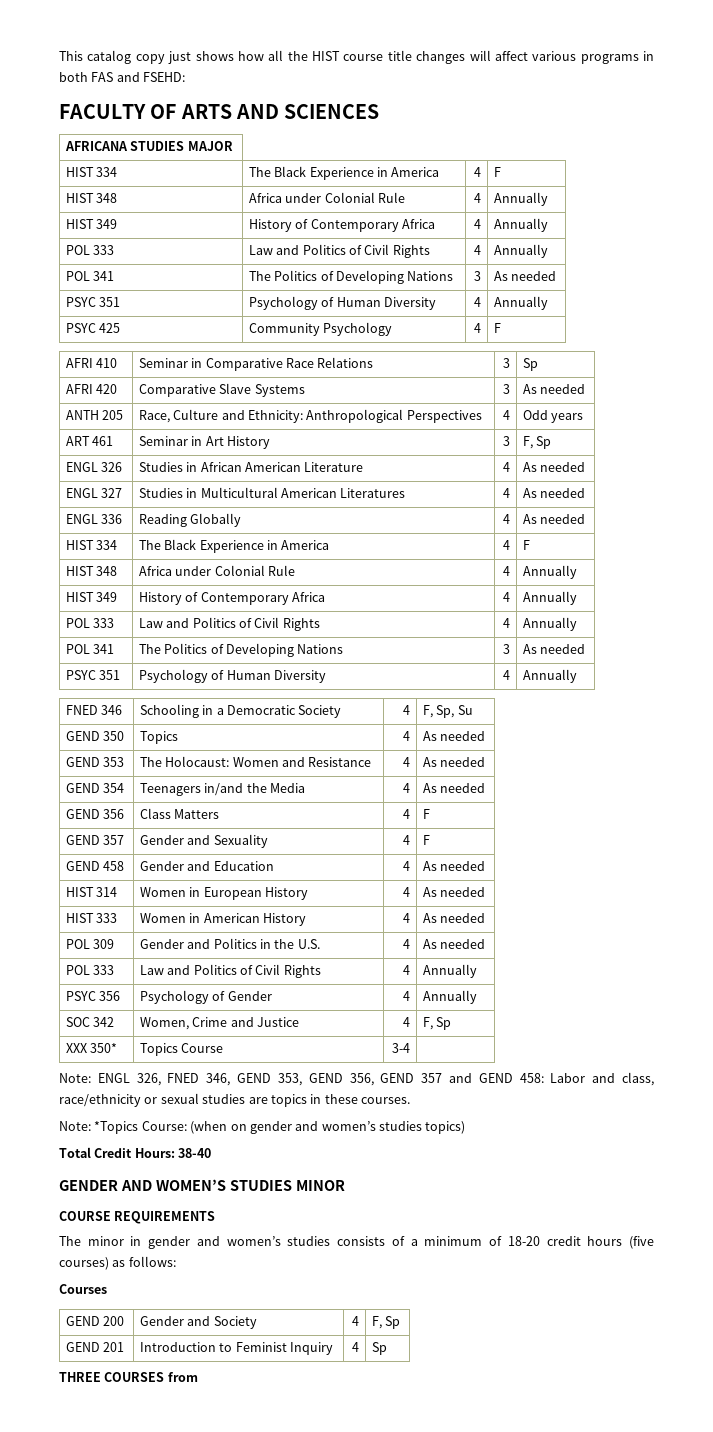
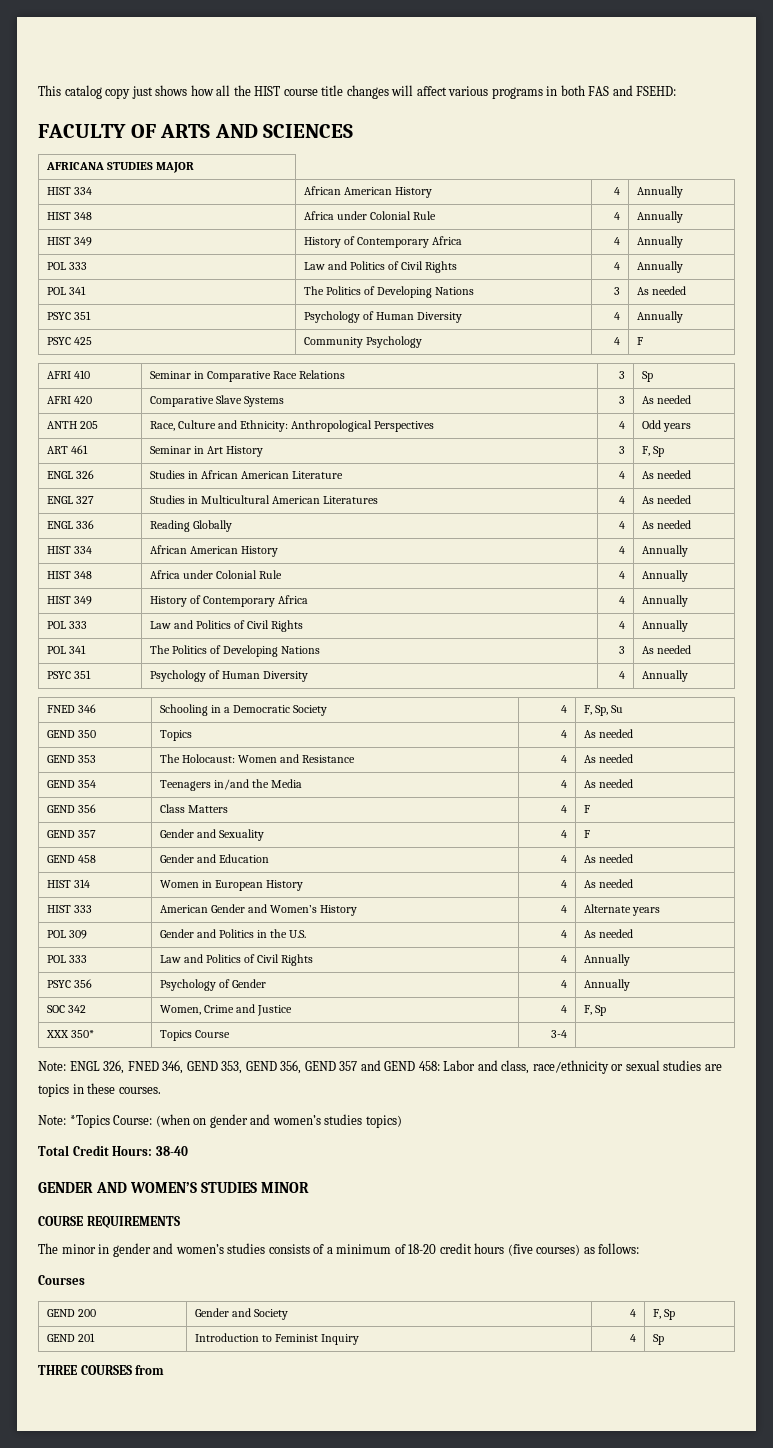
  AFRICANA STUDIES MAJOR
- HIST 334 | The Black Experience in America | 4 | F
+ HIST 334 | African American History | 4 | Annually
  ENGL 336 | Reading Globally | 4 | As needed
- HIST 334 | The Black Experience in America | 4 | F
+ HIST 334 | African American History | 4 | Annually
- HIST 333 | Women in American History | 4 | As needed
+ HIST 333 | American Gender and Women’s History | 4 | Alternate years

